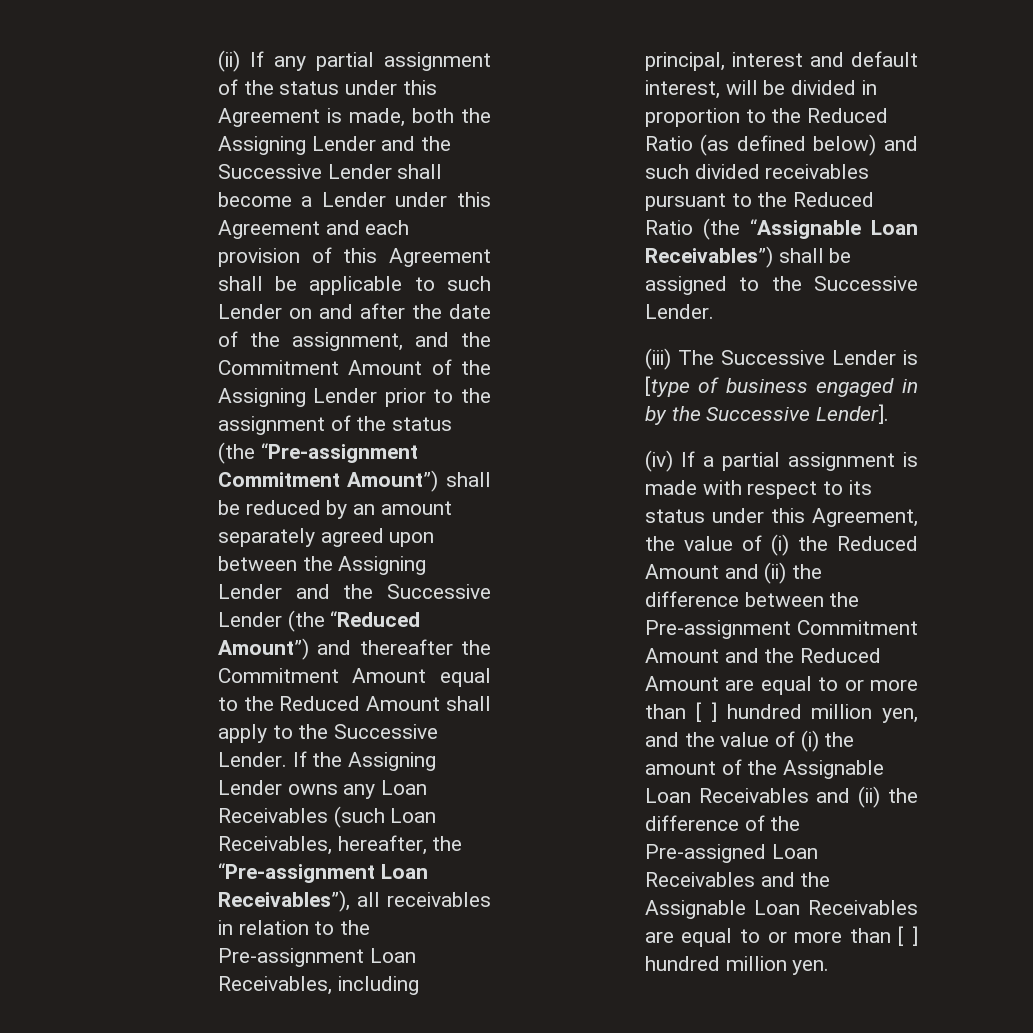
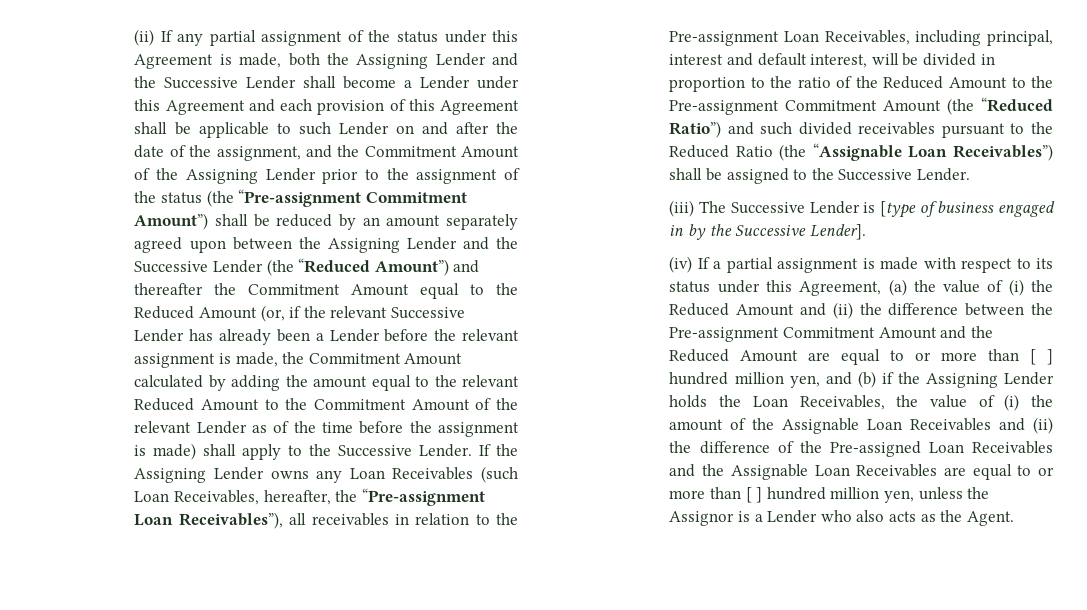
- (ii) If any partial assignment of the status under this Agreement is made, both the Assigning Lender and the Successive Lender shall become a Lender under this Agreement and each provision of this Agreement shall be applicable to such Lender on and after the date of the assignment, and the Commitment Amount of the Assigning Lender prior to the assignment of the status (the “Pre-assignment Commitment Amount”) shall be reduced by an amount separately agreed upon between the Assigning Lender and the Successive Lender (the “Reduced Amount”) and thereafter the Commitment Amount equal to the Reduced Amount shall apply to the Successive Lender.
+ (ii) If any partial assignment of the status under this Agreement is made, both the Assigning Lender and the Successive Lender shall become a Lender under this Agreement and each provision of this Agreement shall be applicable to such Lender on and after the date of the assignment, and the Commitment Amount of the Assigning Lender prior to the assignment of the status (the “Pre-assignment Commitment Amount”) shall be reduced by an amount separately agreed upon between the Assigning Lender and the Successive Lender (the “Reduced Amount”) and thereafter the Commitment Amount equal to the Reduced Amount (or, if the relevant Successive Lender has already been a Lender before the relevant assignment is made, the Commitment Amount calculated by adding the amount equal to the relevant Reduced Amount to the Commitment Amount of the relevant Lender as of the time before the assignment is made) shall apply to the Successive Lender.
- If the Assigning Lender owns any Loan Receivables (such Loan Receivables, hereafter, the “Pre-assignment Loan Receivables”), all receivables in relation to the Pre-assignment Loan Receivables, including principal, interest and default interest, will be divided in proportion to the Reduced Ratio (as defined below) and such divided receivables pursuant to the Reduced Ratio (the “Assignable Loan Receivables”) shall be assigned to the Successive Lender.
+ If the Assigning Lender owns any Loan Receivables (such Loan Receivables, hereafter, the “Pre-assignment Loan Receivables”), all receivables in relation to the Pre-assignment Loan Receivables, including principal, interest and default interest, will be divided in proportion to the ratio of the Reduced Amount to the Pre-assignment Commitment Amount (the “Reduced Ratio”) and such divided receivables pursuant to the Reduced Ratio (the “Assignable Loan Receivables”) shall be assigned to the Successive Lender.
- (iv) If a partial assignment is made with respect to its status under this Agreement, the value of (i) the Reduced Amount and (ii) the difference between the Pre-assignment Commitment Amount and the Reduced Amount are equal to or more than [ ] hundred million yen, and the value of (i) the amount of the Assignable Loan Receivables and (ii) the difference of the Pre-assigned Loan Receivables and the Assignable Loan Receivables are equal to or more than [ ] hundred million yen.
+ (iv) If a partial assignment is made with respect to its status under this Agreement, (a) the value of (i) the Reduced Amount and (ii) the difference between the Pre-assignment Commitment Amount and the Reduced Amount are equal to or more than [ ] hundred million yen, and (b) if the Assigning Lender holds the Loan Receivables, the value of (i) the amount of the Assignable Loan Receivables and (ii) the difference of the Pre-assigned Loan Receivables and the Assignable Loan Receivables are equal to or more than [ ] hundred million yen, unless the Assignor is a Lender who also acts as the Agent.

